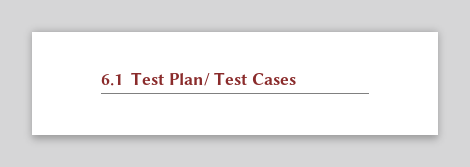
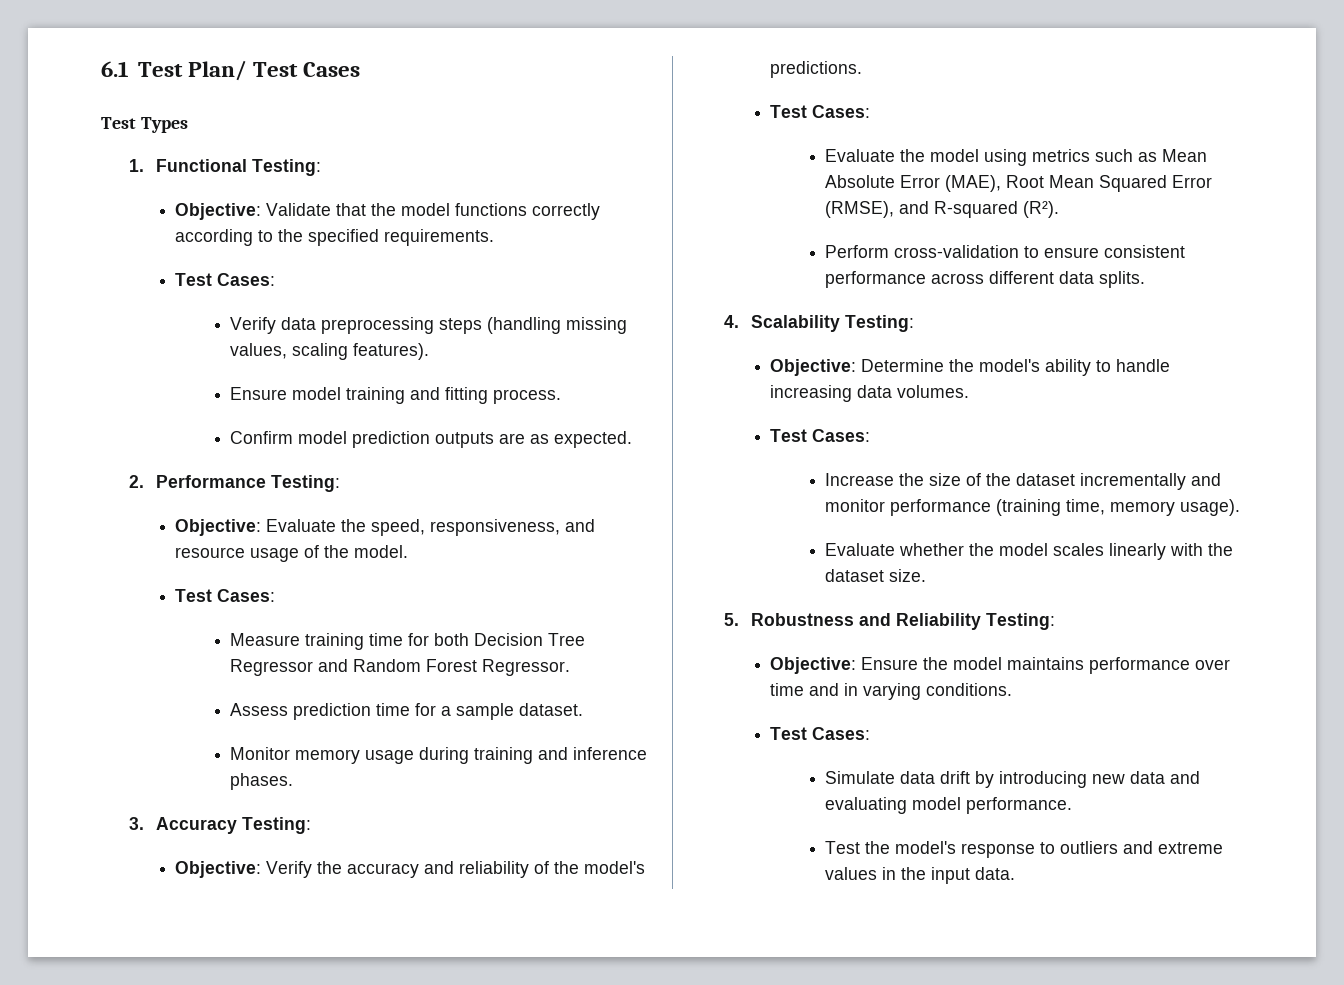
+ Test Types
+ 1. Functional Testing:
+ Objective: Validate that the model functions correctly according to the specified requirements.
+ Test Cases:
+ Verify data preprocessing steps (handling missing values, scaling features).
+ Ensure model training and fitting process.
+ Confirm model prediction outputs are as expected.
+ 2. Performance Testing:
+ Objective: Evaluate the speed, responsiveness, and resource usage of the model.
+ Test Cases:
+ Measure training time for both Decision Tree Regressor and Random Forest Regressor.
+ Assess prediction time for a sample dataset.
+ Monitor memory usage during training and inference phases.
+ 3. Accuracy Testing:
+ Objective: Verify the accuracy and reliability of the model's predictions.
+ Test Cases:
+ Evaluate the model using metrics such as Mean Absolute Error (MAE), Root Mean Squared Error (RMSE), and R-squared (R²).
+ Perform cross-validation to ensure consistent performance across different data splits.
+ 4. Scalability Testing:
+ Objective: Determine the model's ability to handle increasing data volumes.
+ Test Cases:
+ Increase the size of the dataset incrementally and monitor performance (training time, memory usage).
+ Evaluate whether the model scales linearly with the dataset size.
+ 5. Robustness and Reliability Testing:
+ Objective: Ensure the model maintains performance over time and in varying conditions.
+ Test Cases:
+ Simulate data drift by introducing new data and evaluating model performance.
+ Test the model's response to outliers and extreme values in the input data.

